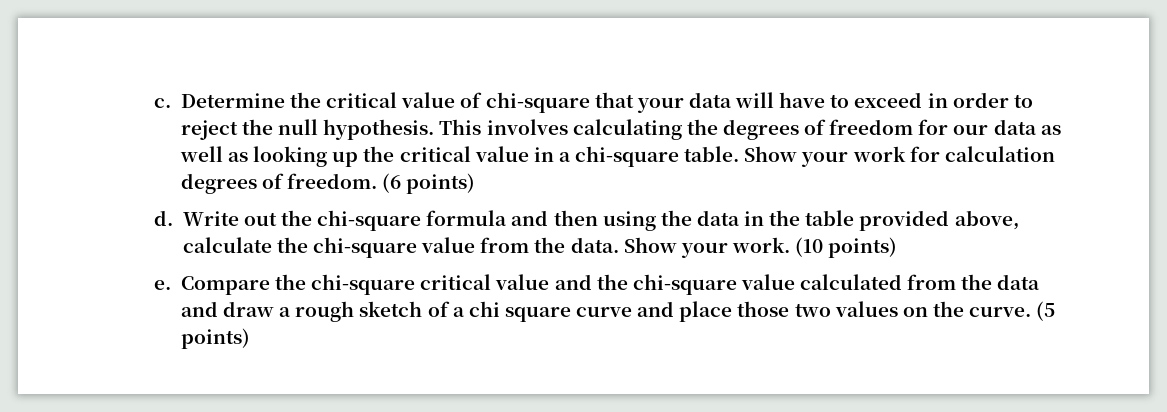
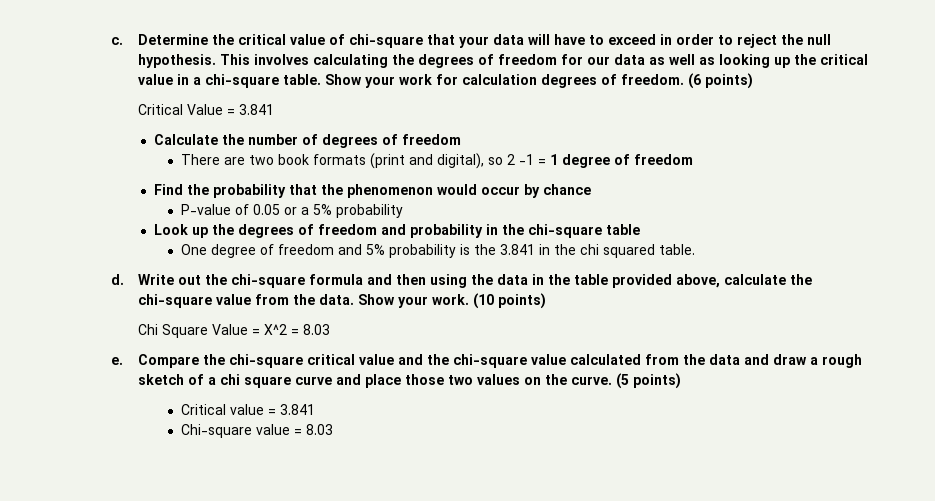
+ Critical Value = 3.841
+ Calculate the number of degrees of freedom
+ There are two book formats (print and digital), so 2 -1 = 1 degree of freedom
+ Find the probability that the phenomenon would occur by chance
+ P-value of 0.05 or a 5% probability
+ Look up the degrees of freedom and probability in the chi-square table
+ One degree of freedom and 5% probability is the 3.841 in the chi squared table.
+ Chi Square Value = X^2 = 8.03
+ Critical value = 3.841
+ Chi-square value = 8.03

